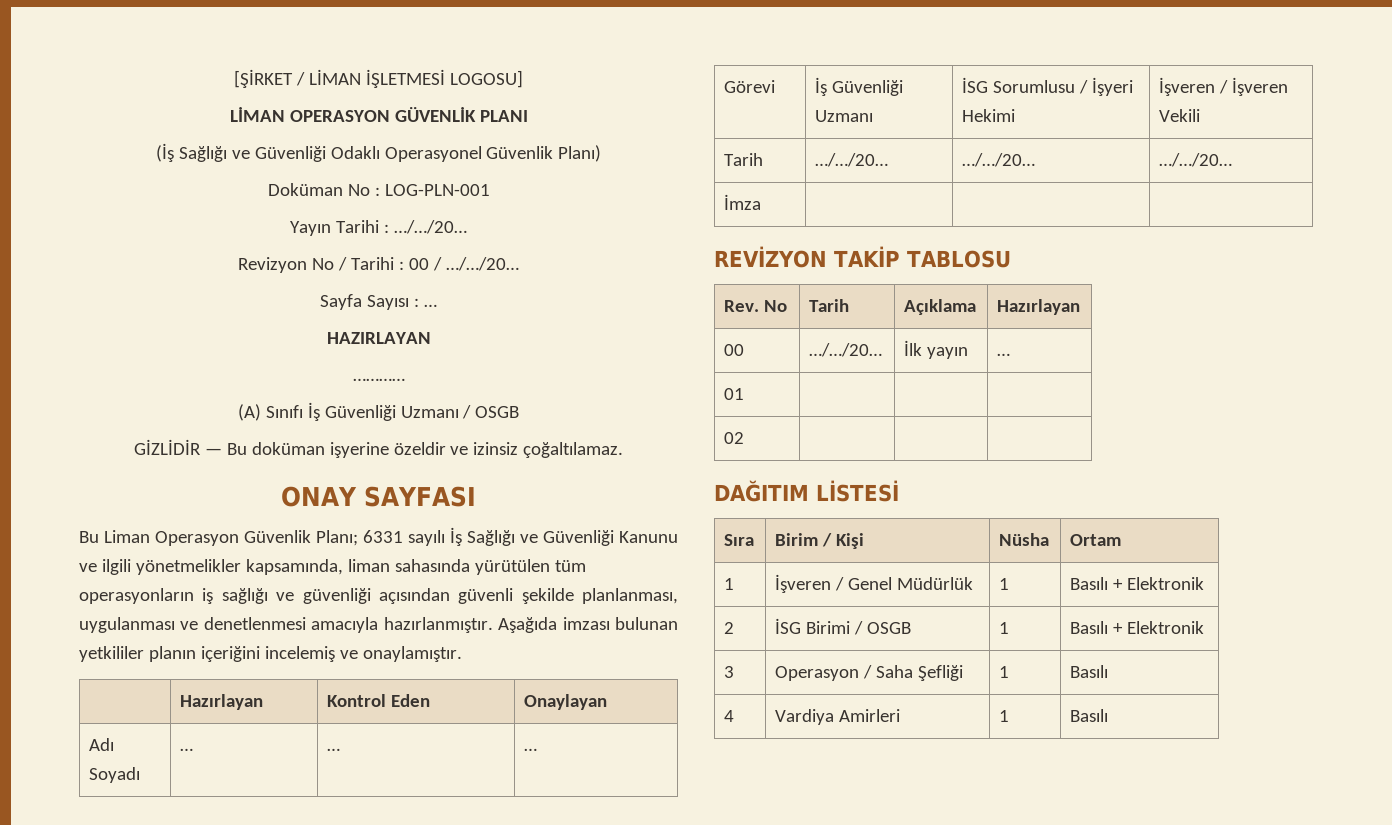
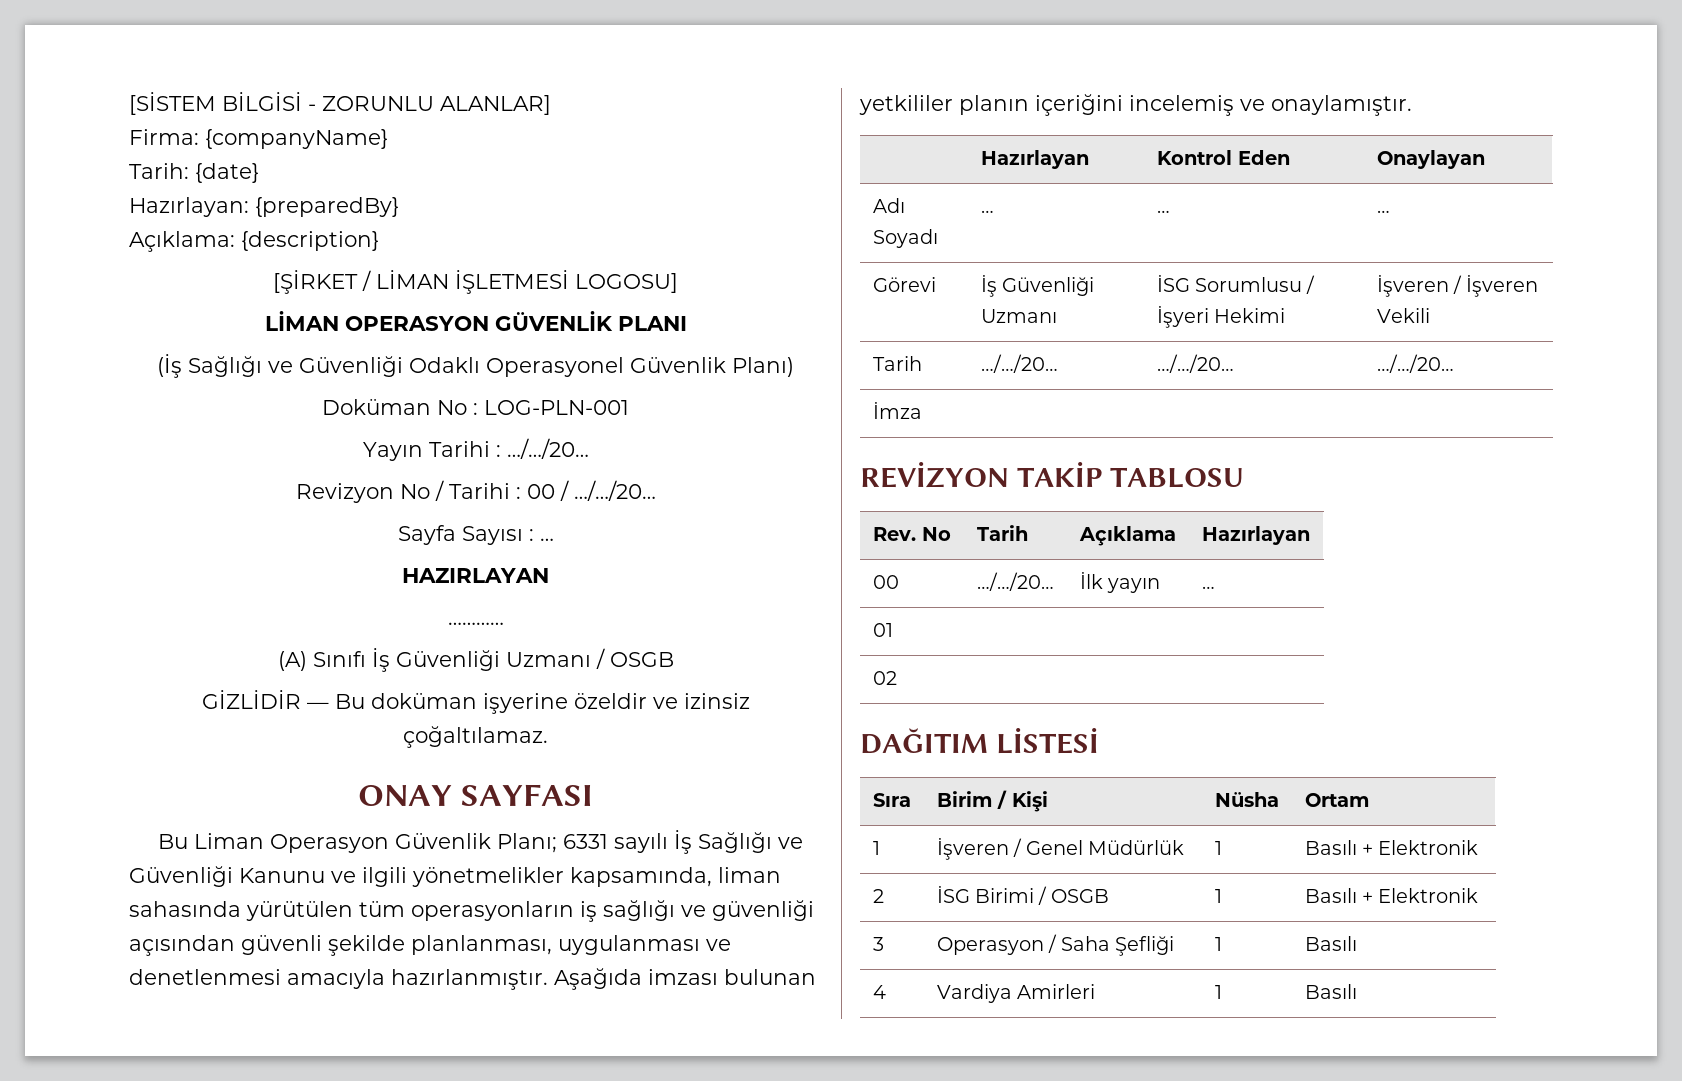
+ [SİSTEM BİLGİSİ - ZORUNLU ALANLAR]
+ Firma: {companyName}
+ Tarih: {date}
+ Hazırlayan: {preparedBy}
+ Açıklama: {description}

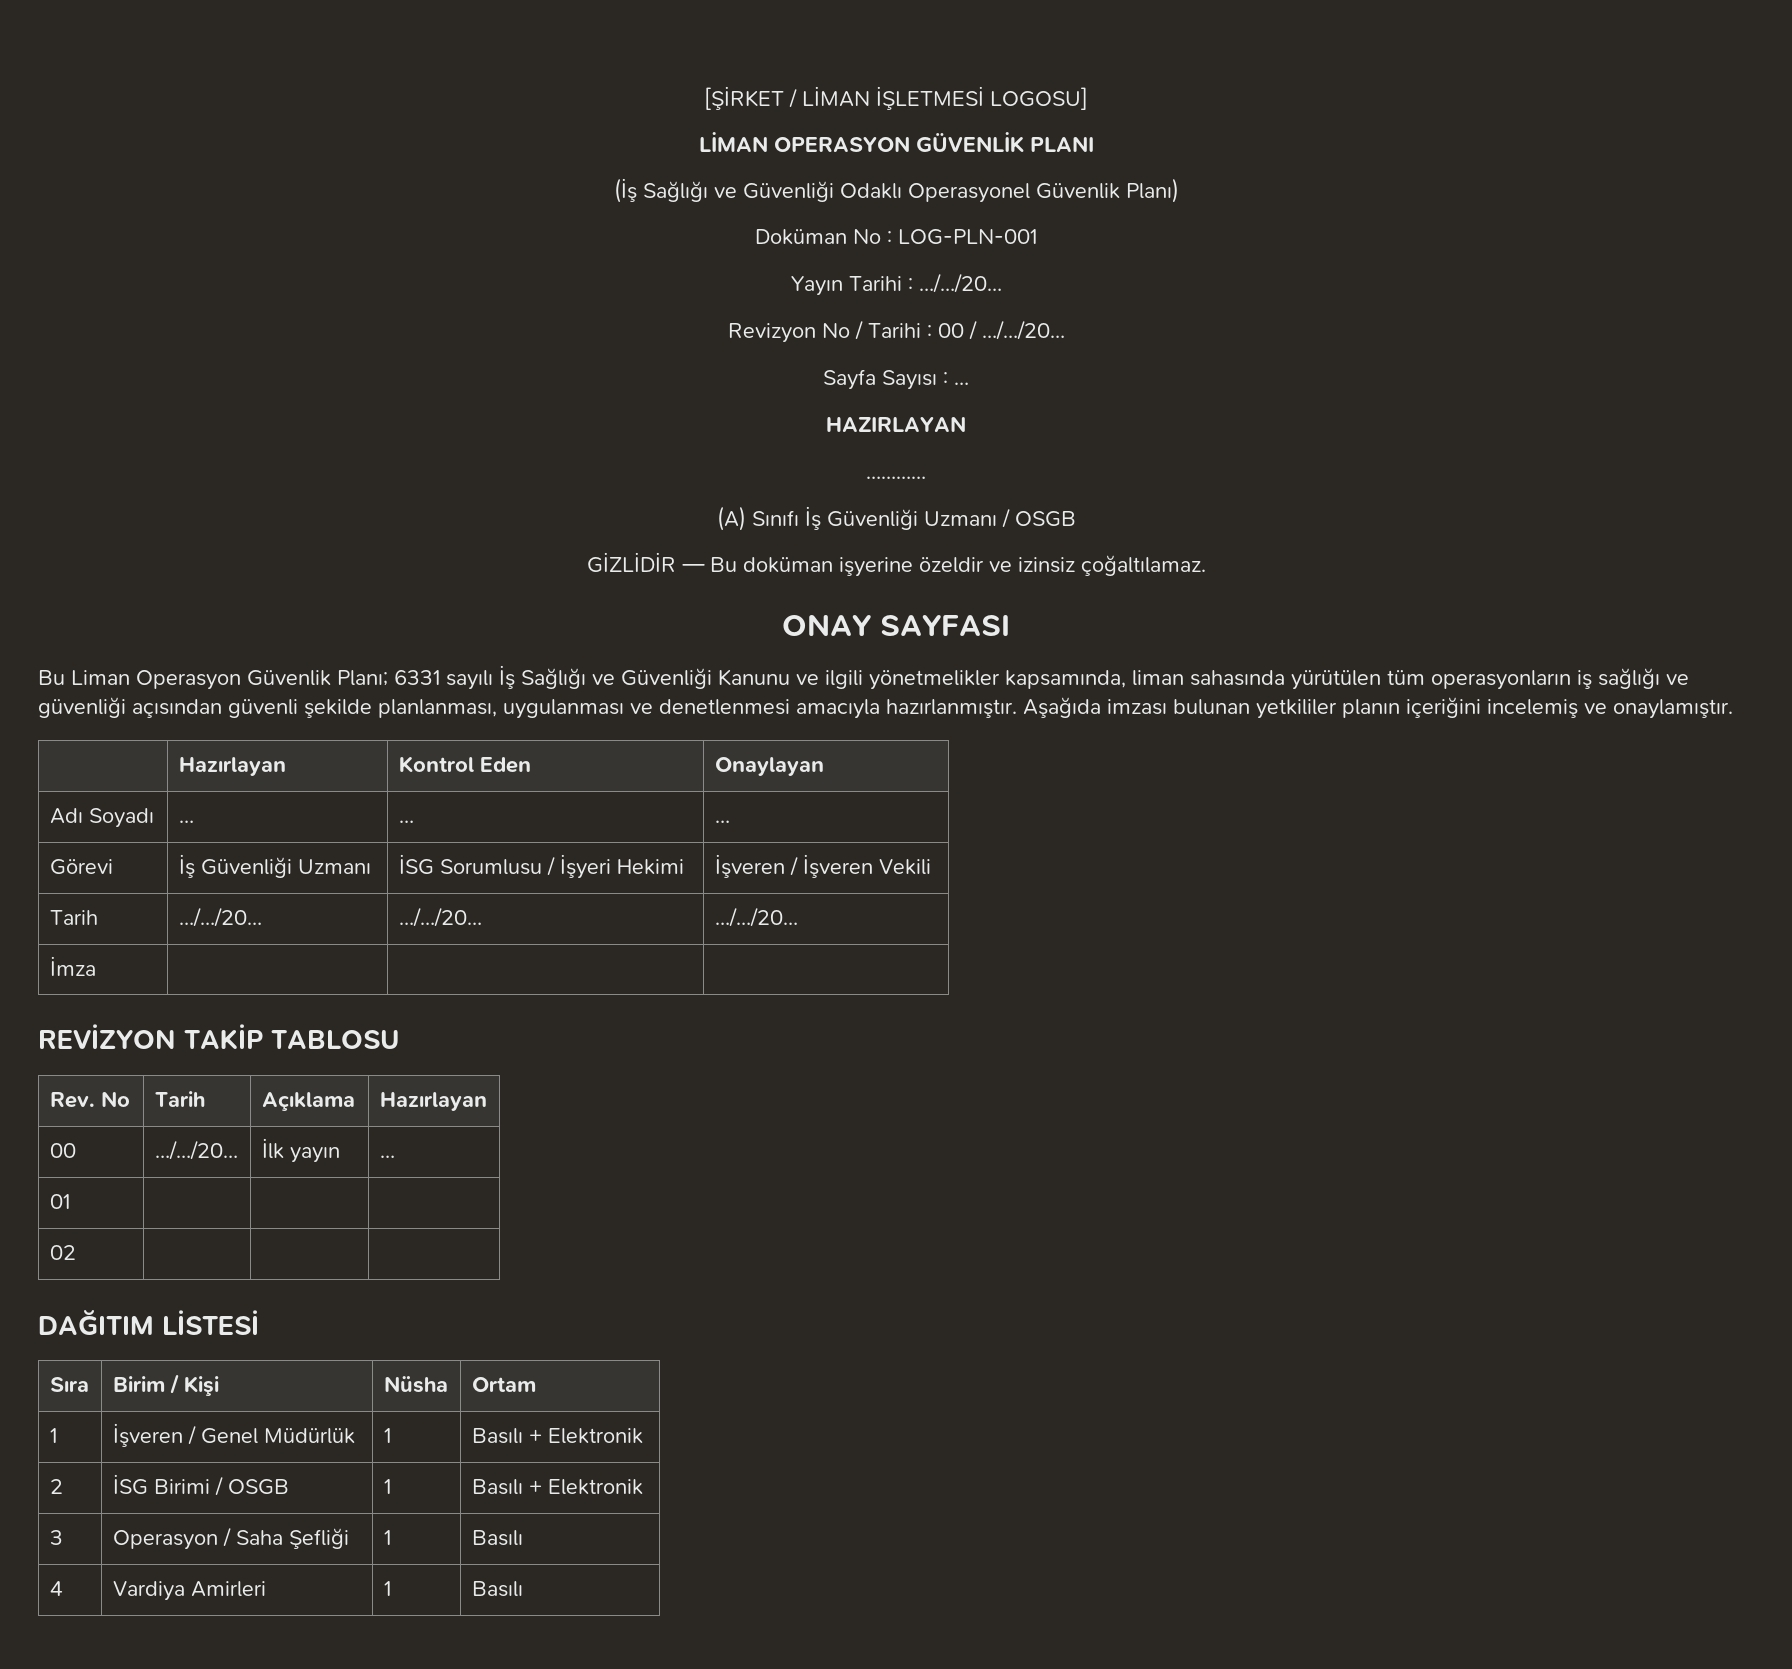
- [SİSTEM BİLGİSİ - ZORUNLU ALANLAR]
- Firma: {companyName}
- Tarih: {date}
- Hazırlayan: {preparedBy}
- Açıklama: {description}

